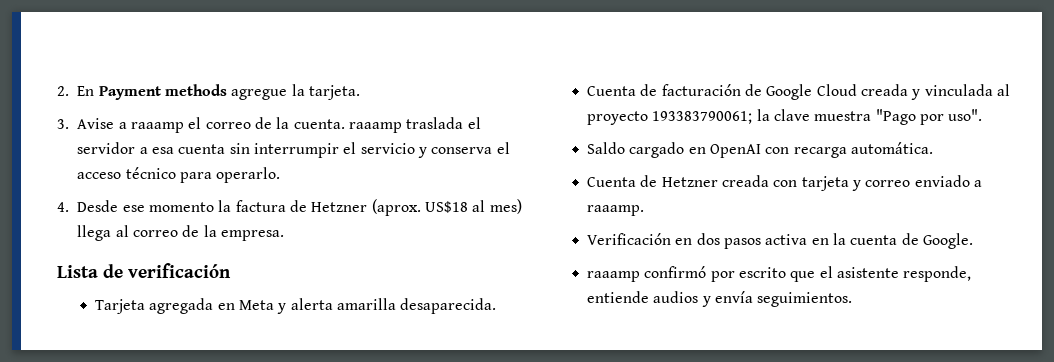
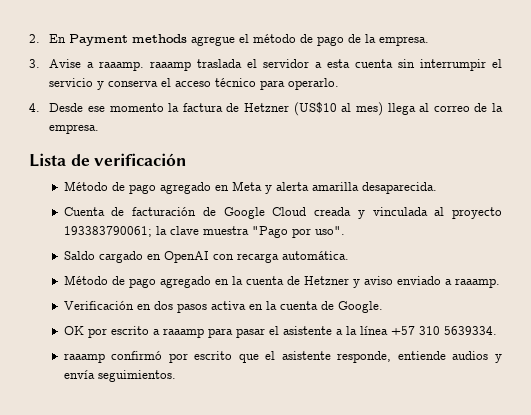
- 2. En Payment methods agregue la tarjeta.
- 3. Avise a raaamp el correo de la cuenta. raaamp traslada el servidor a esa cuenta sin interrumpir el servicio y conserva el acceso técnico para operarlo.
+ 2. En Payment methods agregue el método de pago de la empresa.
+ 3. Avise a raaamp. raaamp traslada el servidor a esta cuenta sin interrumpir el servicio y conserva el acceso técnico para operarlo.
- 4. Desde ese momento la factura de Hetzner (aprox. US$18 al mes) llega al correo de la empresa.
+ 4. Desde ese momento la factura de Hetzner (US$10 al mes) llega al correo de la empresa.
- Tarjeta agregada en Meta y alerta amarilla desaparecida.
+ Método de pago agregado en Meta y alerta amarilla desaparecida.
- Cuenta de Hetzner creada con tarjeta y correo enviado a raaamp.
+ Método de pago agregado en la cuenta de Hetzner y aviso enviado a raaamp.
+ OK por escrito a raaamp para pasar el asistente a la línea +57 310 5639334.

